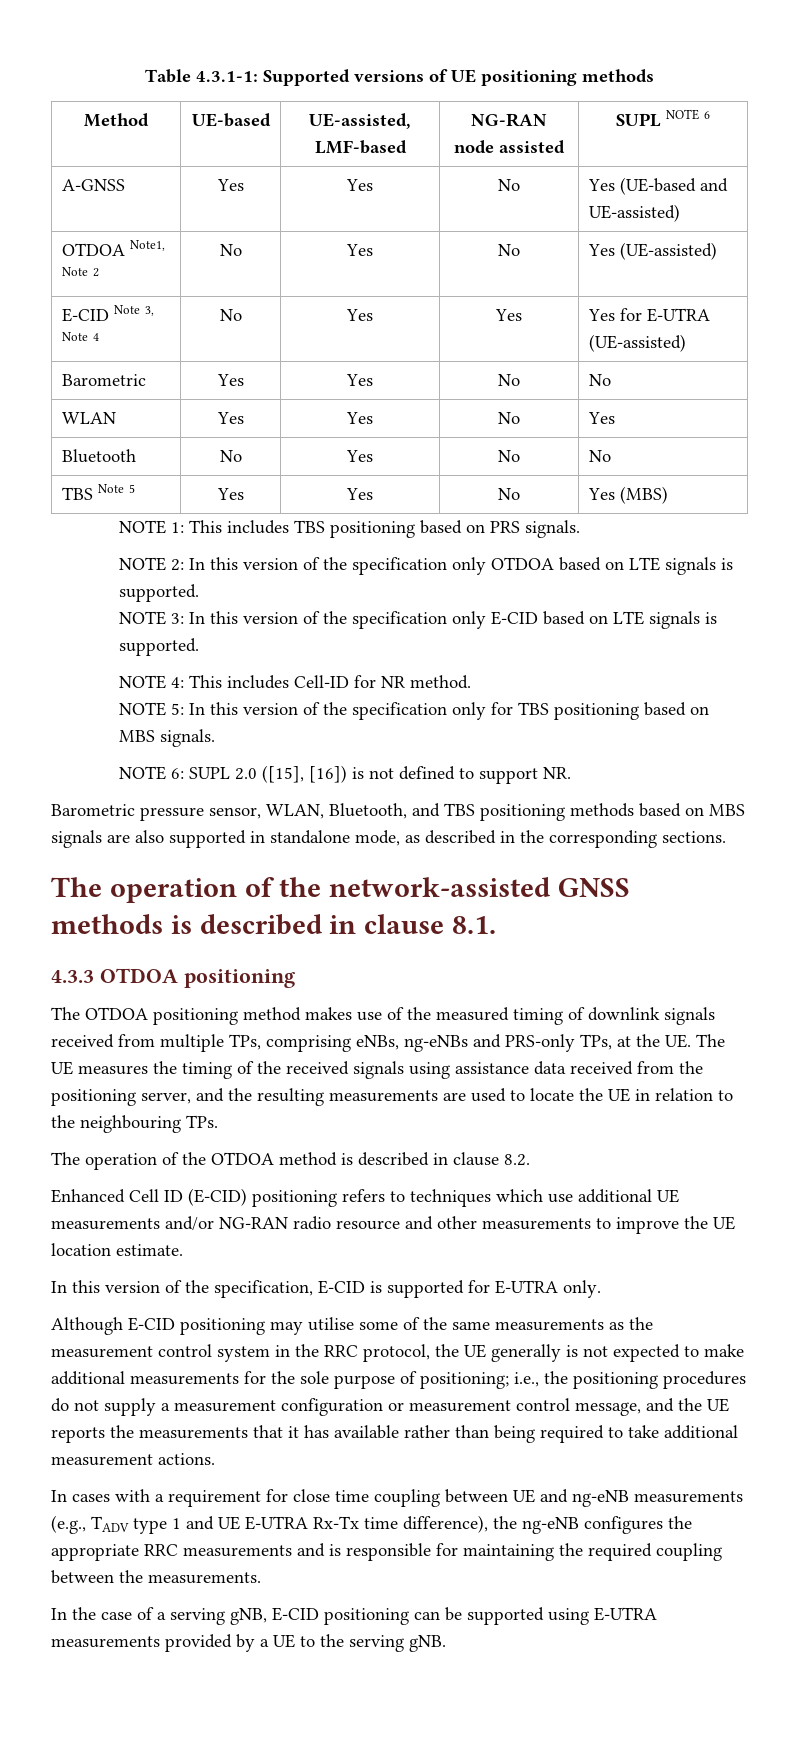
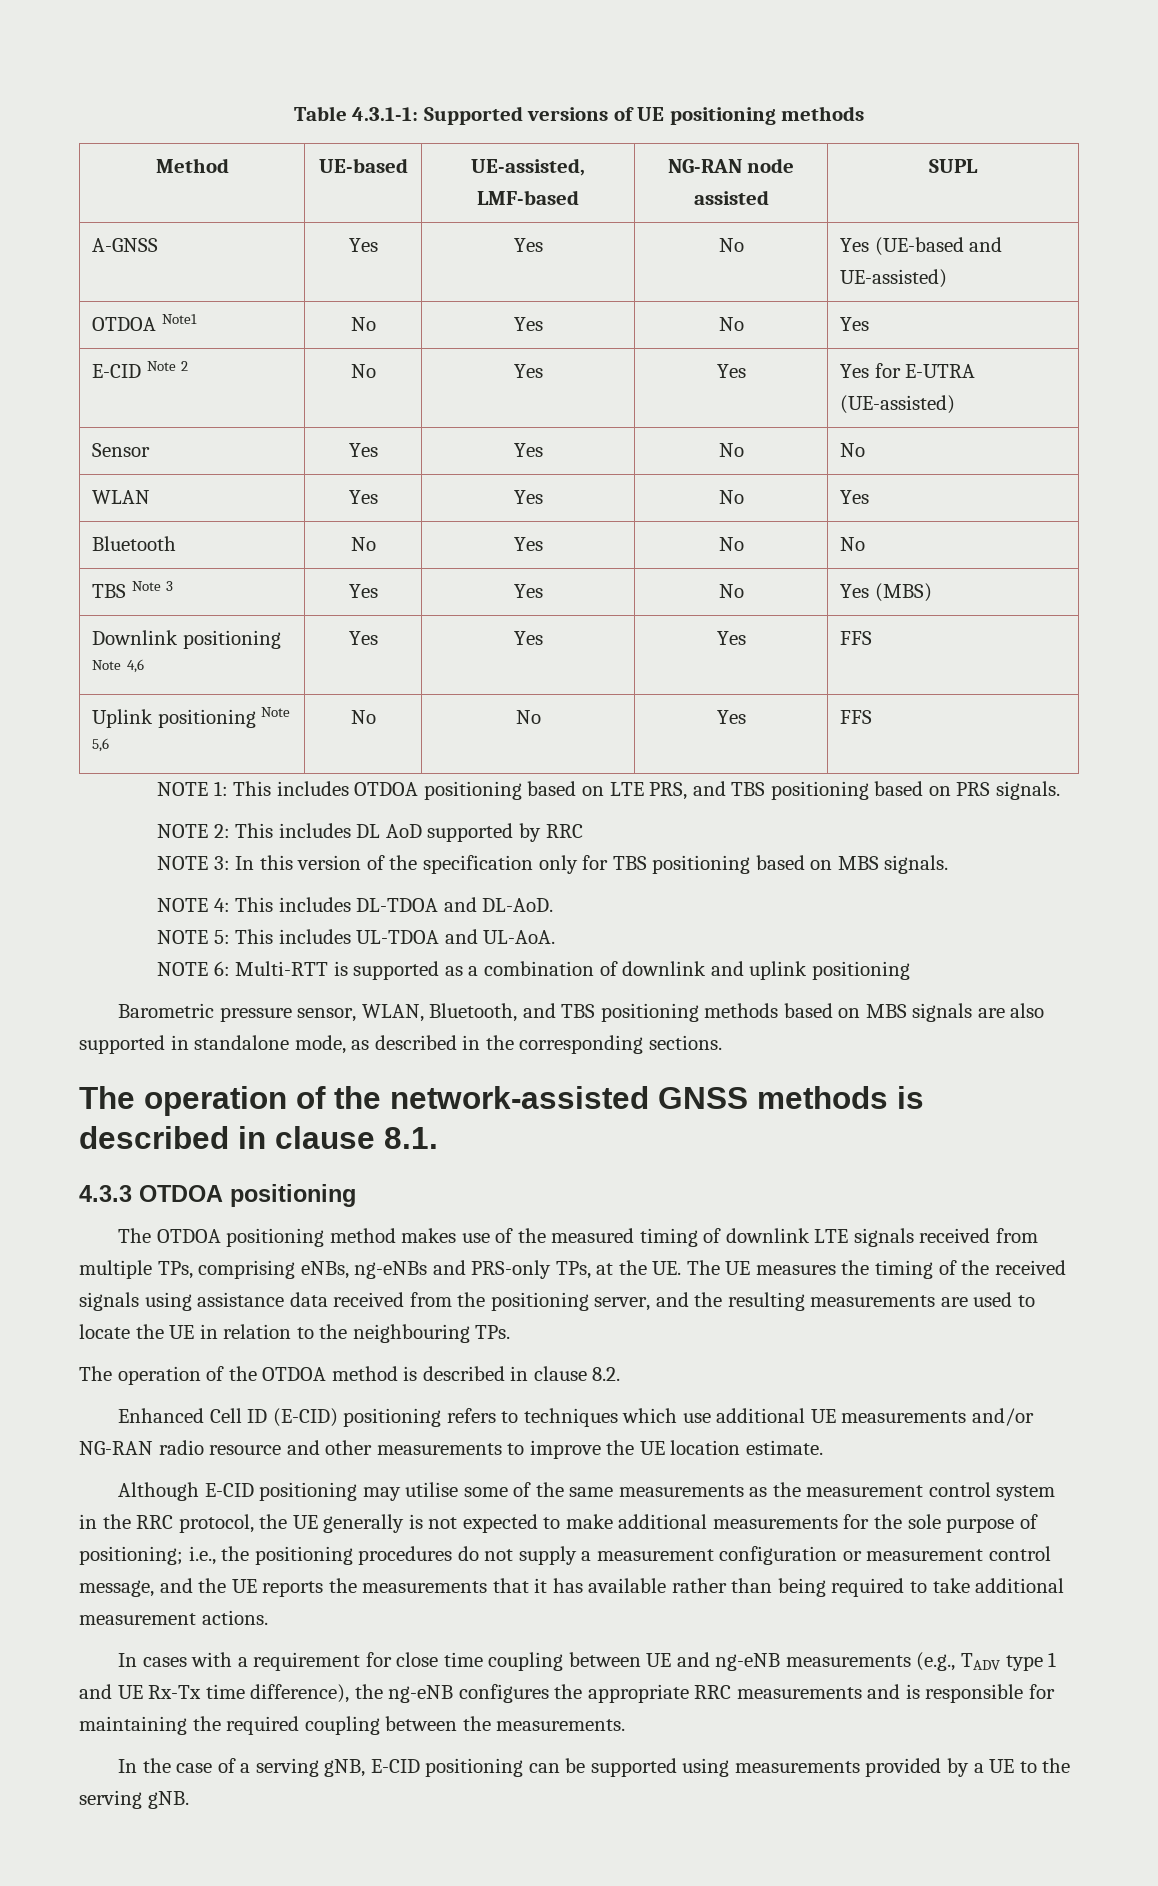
- Method | UE-based | UE-assisted, LMF-based | NG-RAN node assisted | SUPL NOTE 6
+ Method | UE-based | UE-assisted, LMF-based | NG-RAN node assisted | SUPL
- OTDOA Note1, Note 2 | No | Yes | No | Yes (UE-assisted)
+ OTDOA Note1 | No | Yes | No | Yes
- E-CID Note 3, Note 4 | No | Yes | Yes | Yes for E-UTRA (UE-assisted)
+ E-CID Note 2 | No | Yes | Yes | Yes for E-UTRA (UE-assisted)
- Barometric | Yes | Yes | No | No
+ Sensor | Yes | Yes | No | No
- TBS Note 5 | Yes | Yes | No | Yes (MBS)
+ TBS Note 3 | Yes | Yes | No | Yes (MBS)
- NOTE 1: This includes TBS positioning based on PRS signals.
+ Downlink positioning Note 4,6 | Yes | Yes | Yes | FFS
+ Uplink positioning Note 5,6 | No | No | Yes | FFS
+ NOTE 1: This includes OTDOA positioning based on LTE PRS, and TBS positioning based on PRS signals.
- NOTE 2: In this version of the specification only OTDOA based on LTE signals is supported.
+ NOTE 2: This includes DL AoD supported by RRC
- NOTE 3: In this version of the specification only E-CID based on LTE signals is supported.
- NOTE 4: This includes Cell-ID for NR method.
- NOTE 5: In this version of the specification only for TBS positioning based on MBS signals.
+ NOTE 3: In this version of the specification only for TBS positioning based on MBS signals.
- NOTE 6: SUPL 2.0 ([15], [16]) is not defined to support NR.
+ NOTE 4: This includes DL-TDOA and DL-AoD.
+ NOTE 5: This includes UL-TDOA and UL-AoA.
+ NOTE 6: Multi-RTT is supported as a combination of downlink and uplink positioning
- The OTDOA positioning method makes use of the measured timing of downlink signals received from multiple TPs, comprising eNBs, ng-eNBs and PRS-only TPs, at the UE. The UE measures the timing of the received signals using assistance data received from the positioning server, and the resulting measurements are used to locate the UE in relation to the neighbouring TPs.
+ The OTDOA positioning method makes use of the measured timing of downlink LTE signals received from multiple TPs, comprising eNBs, ng-eNBs and PRS-only TPs, at the UE. The UE measures the timing of the received signals using assistance data received from the positioning server, and the resulting measurements are used to locate the UE in relation to the neighbouring TPs.
- In this version of the specification, E-CID is supported for E-UTRA only.
- In cases with a requirement for close time coupling between UE and ng-eNB measurements (e.g., TADV type 1 and UE E-UTRA Rx-Tx time difference), the ng-eNB configures the appropriate RRC measurements and is responsible for maintaining the required coupling between the measurements.
+ In cases with a requirement for close time coupling between UE and ng-eNB measurements (e.g., TADV type 1 and UE Rx-Tx time difference), the ng-eNB configures the appropriate RRC measurements and is responsible for maintaining the required coupling between the measurements.
- In the case of a serving gNB, E-CID positioning can be supported using E-UTRA measurements provided by a UE to the serving gNB.
+ In the case of a serving gNB, E-CID positioning can be supported using measurements provided by a UE to the serving gNB.

